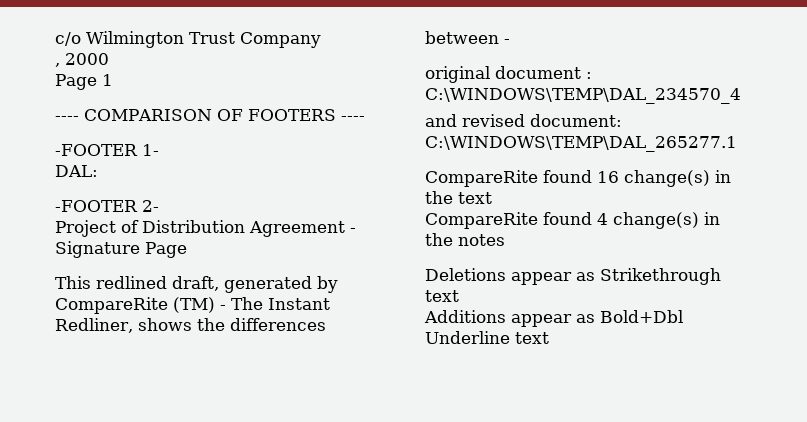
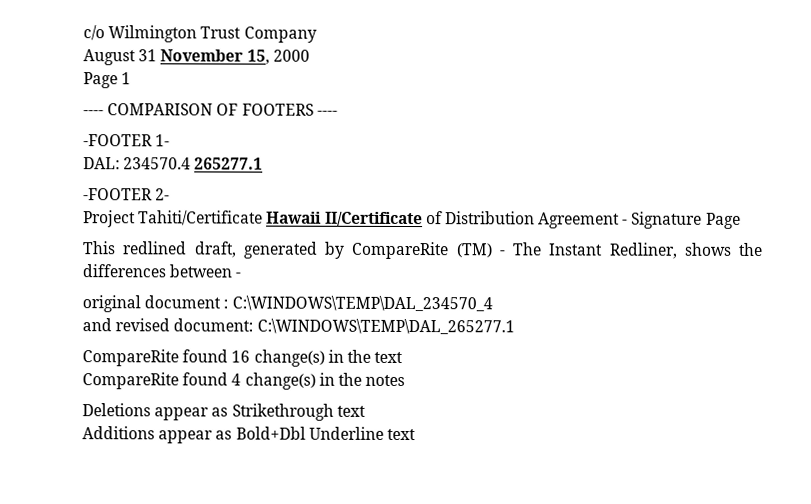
- , 2000
+ August 31 November 15, 2000
- DAL:
+ DAL: 234570.4 265277.1
- Project of Distribution Agreement - Signature Page
+ Project Tahiti/Certificate Hawaii II/Certificate of Distribution Agreement - Signature Page

